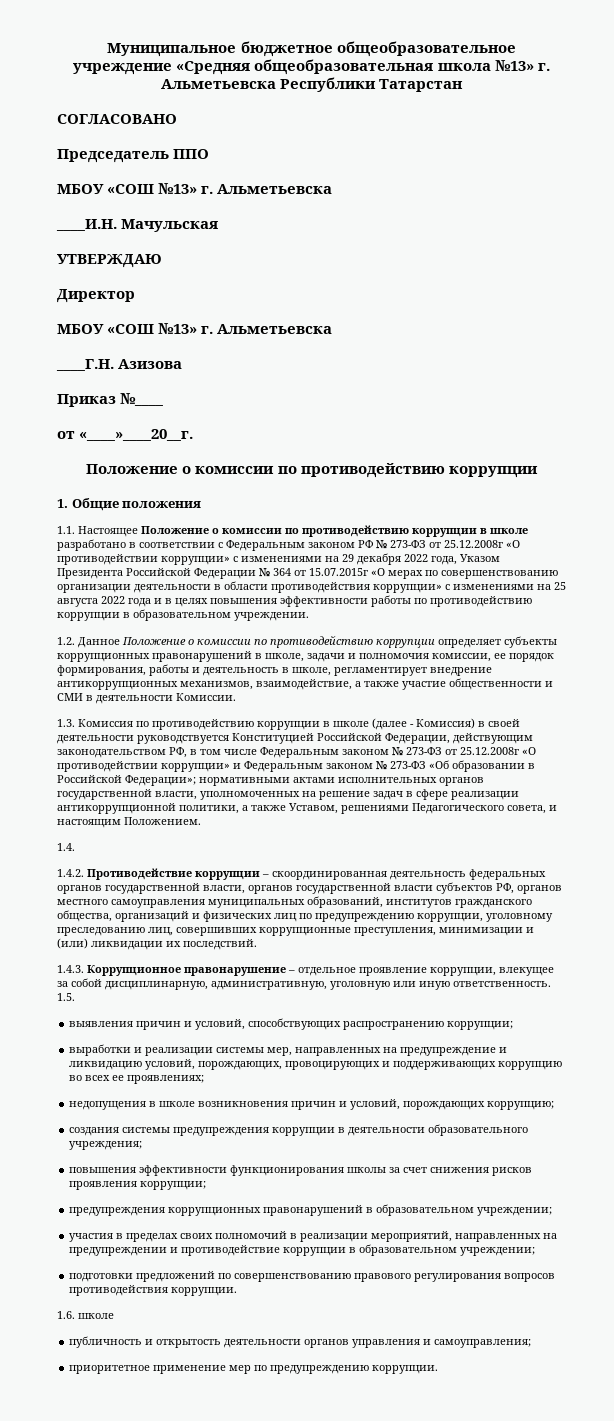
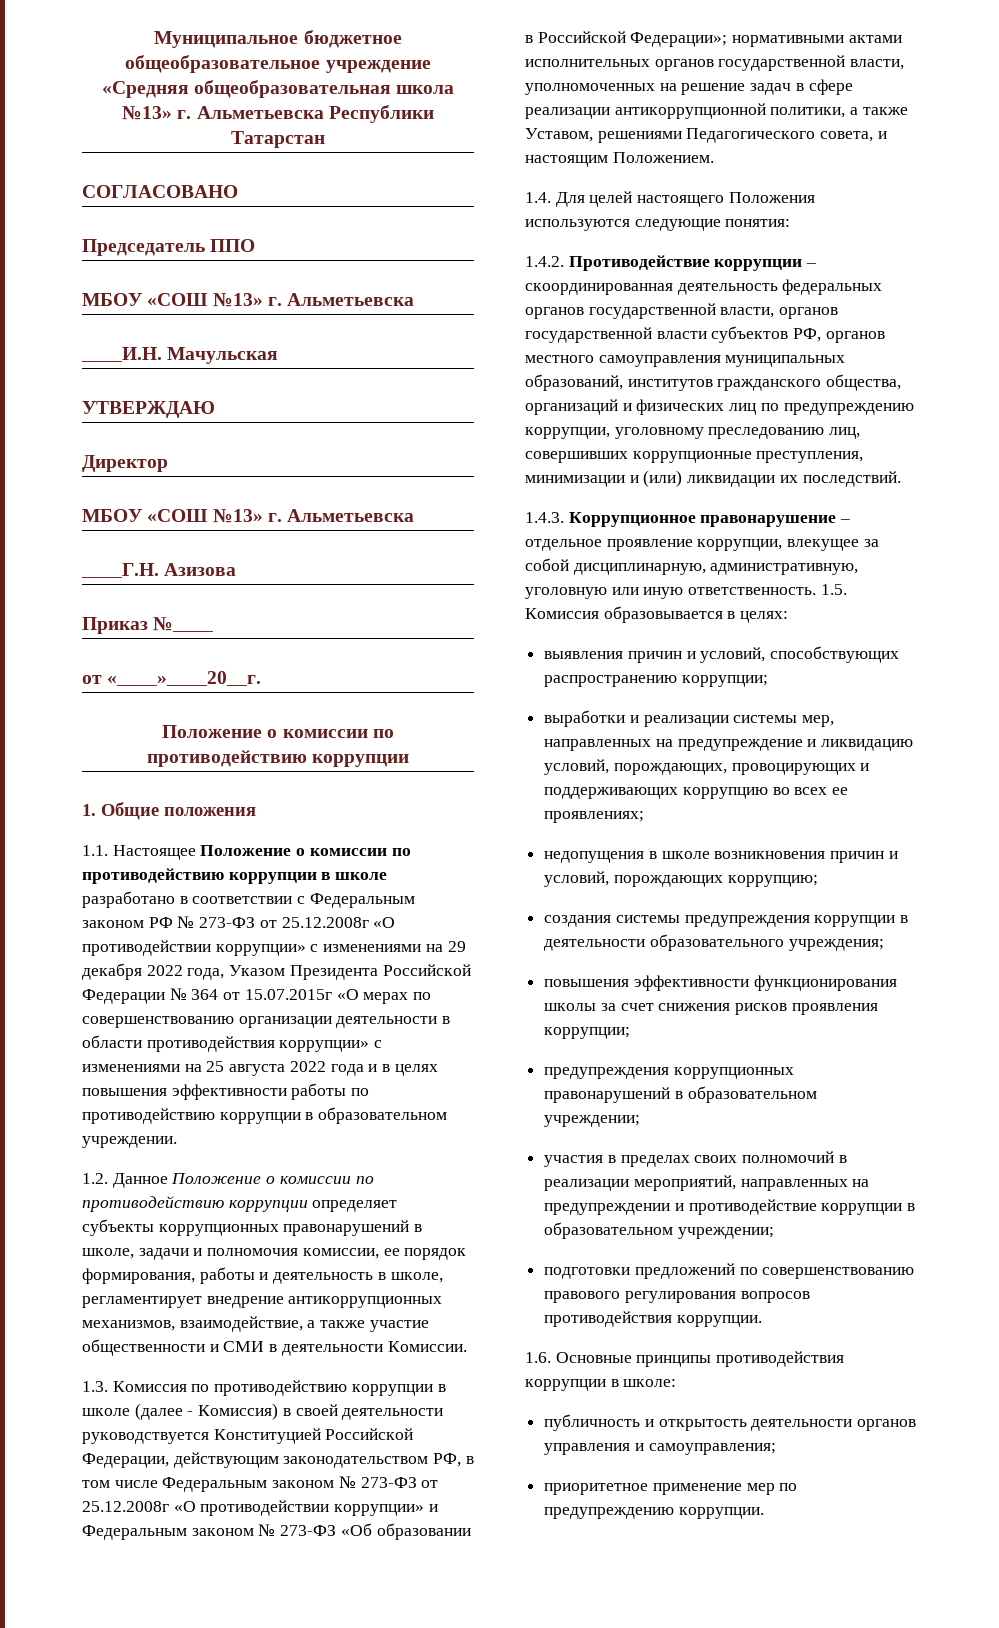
- 1.4.
+ 1.4. Для целей настоящего Положения используются следующие понятия:
- 1.5.
+ 1.5. Комиссия образовывается в целях:
- 1.6. школе
+ 1.6. Основные принципы противодействия коррупции в школе:

